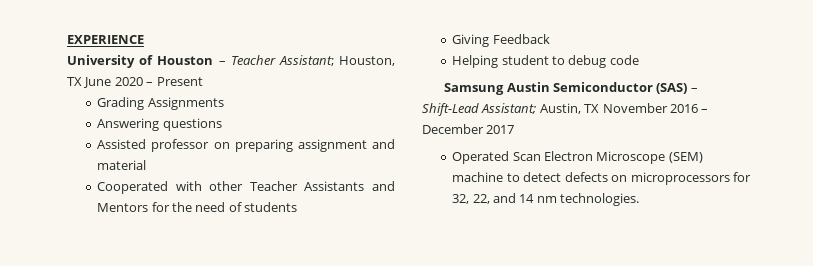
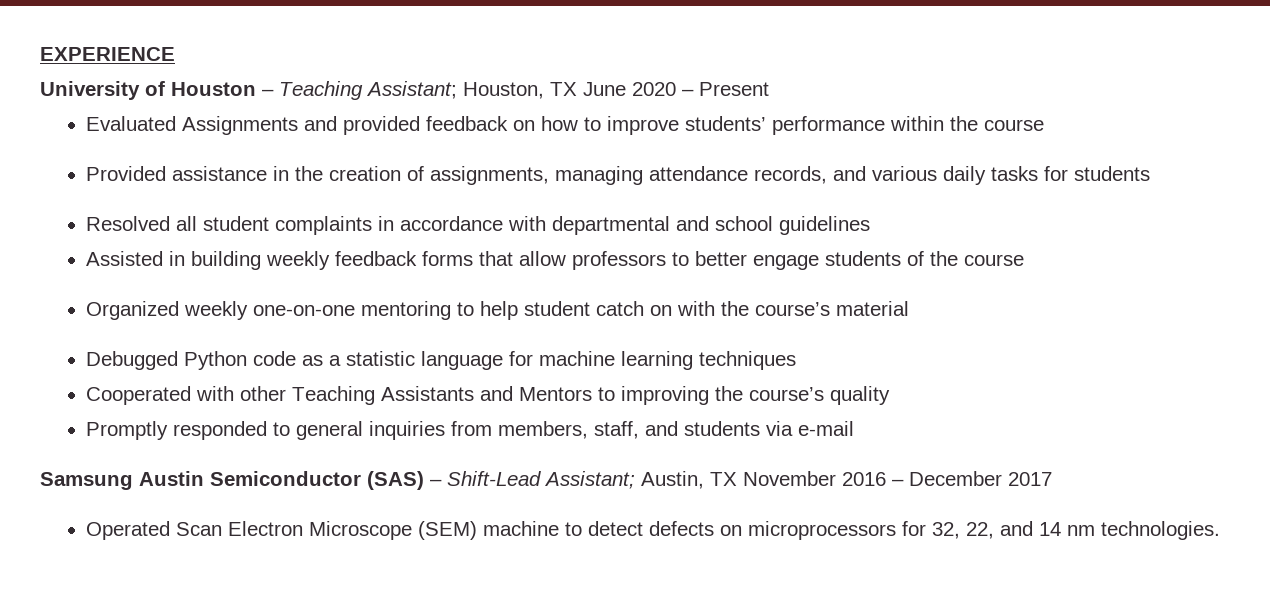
- University of Houston – Teacher Assistant; Houston, TX June 2020 – Present
+ University of Houston – Teaching Assistant; Houston, TX June 2020 – Present
- Grading Assignments
- Answering questions
- Assisted professor on preparing assignment and material
+ Evaluated Assignments and provided feedback on how to improve students’ performance within the course
+ Provided assistance in the creation of assignments, managing attendance records, and various daily tasks for students
+ Resolved all student complaints in accordance with departmental and school guidelines
+ Assisted in building weekly feedback forms that allow professors to better engage students of the course
+ Organized weekly one-on-one mentoring to help student catch on with the course’s material
+ Debugged Python code as a statistic language for machine learning techniques
- Cooperated with other Teacher Assistants and Mentors for the need of students
- Giving Feedback
- Helping student to debug code
+ Cooperated with other Teaching Assistants and Mentors to improving the course’s quality
+ Promptly responded to general inquiries from members, staff, and students via e-mail

